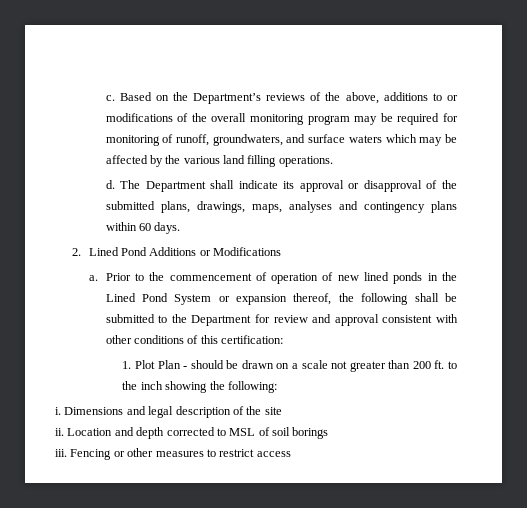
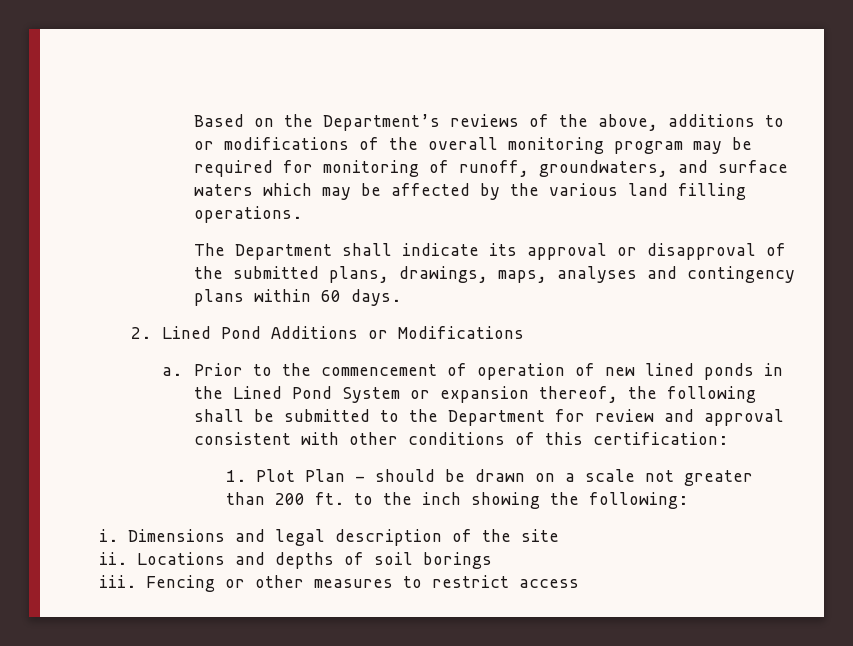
- c.
- d.
- Location and depth corrected to MSL of soil borings
+ Locations and depths of soil borings

